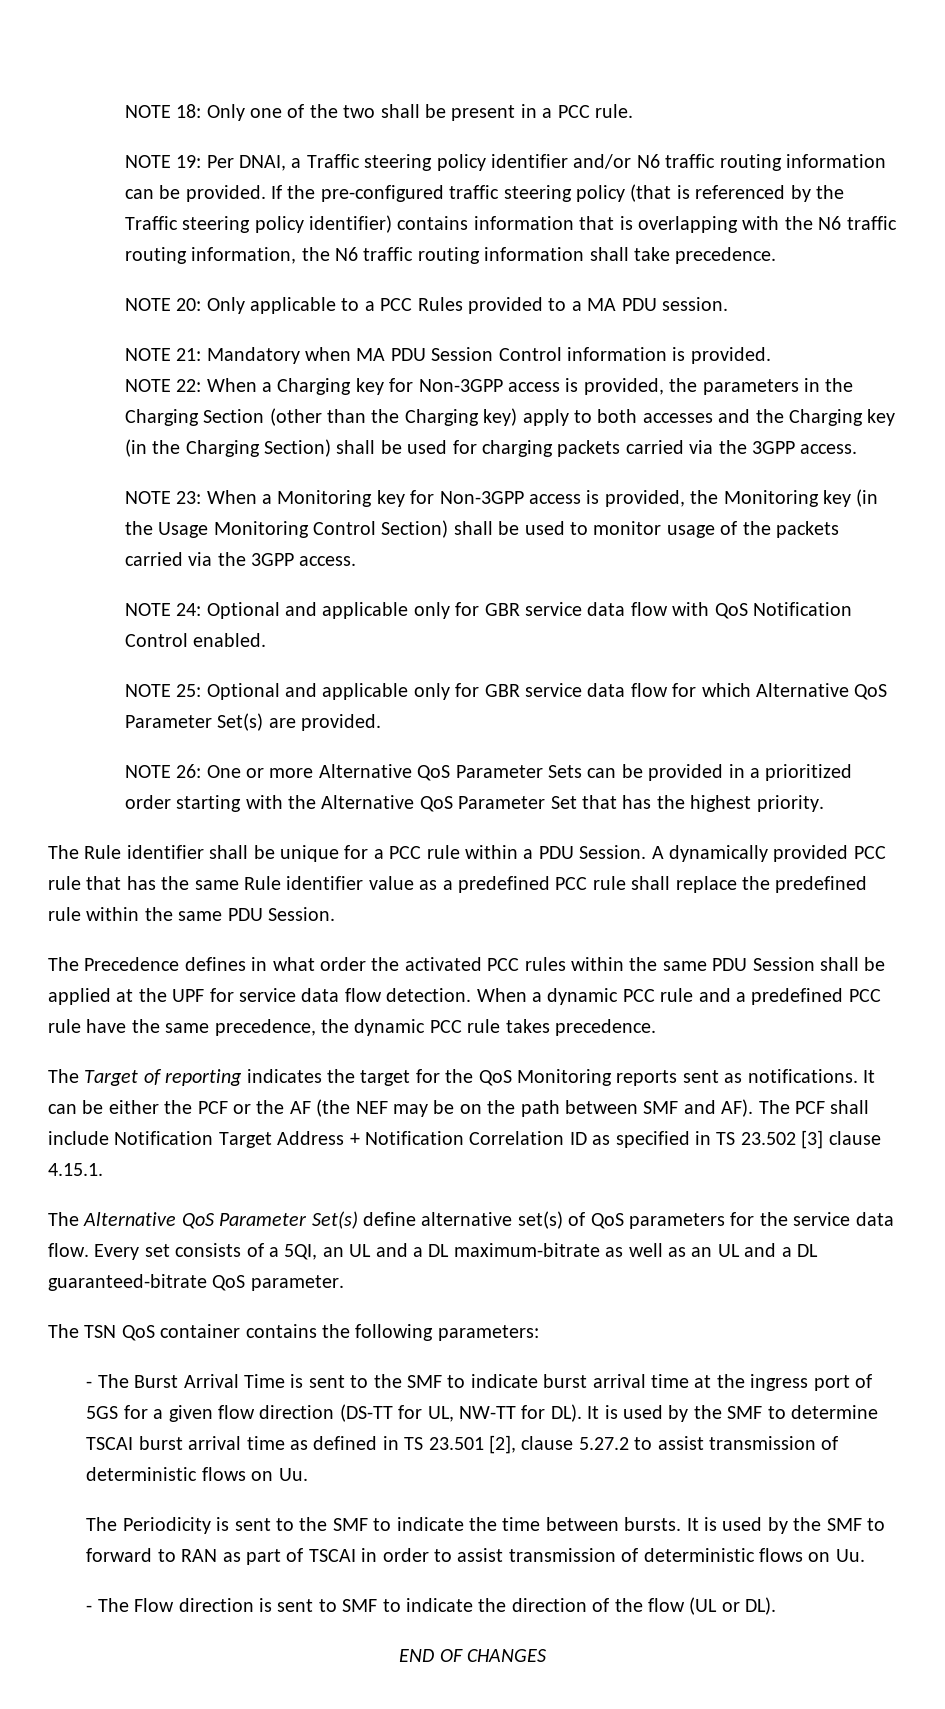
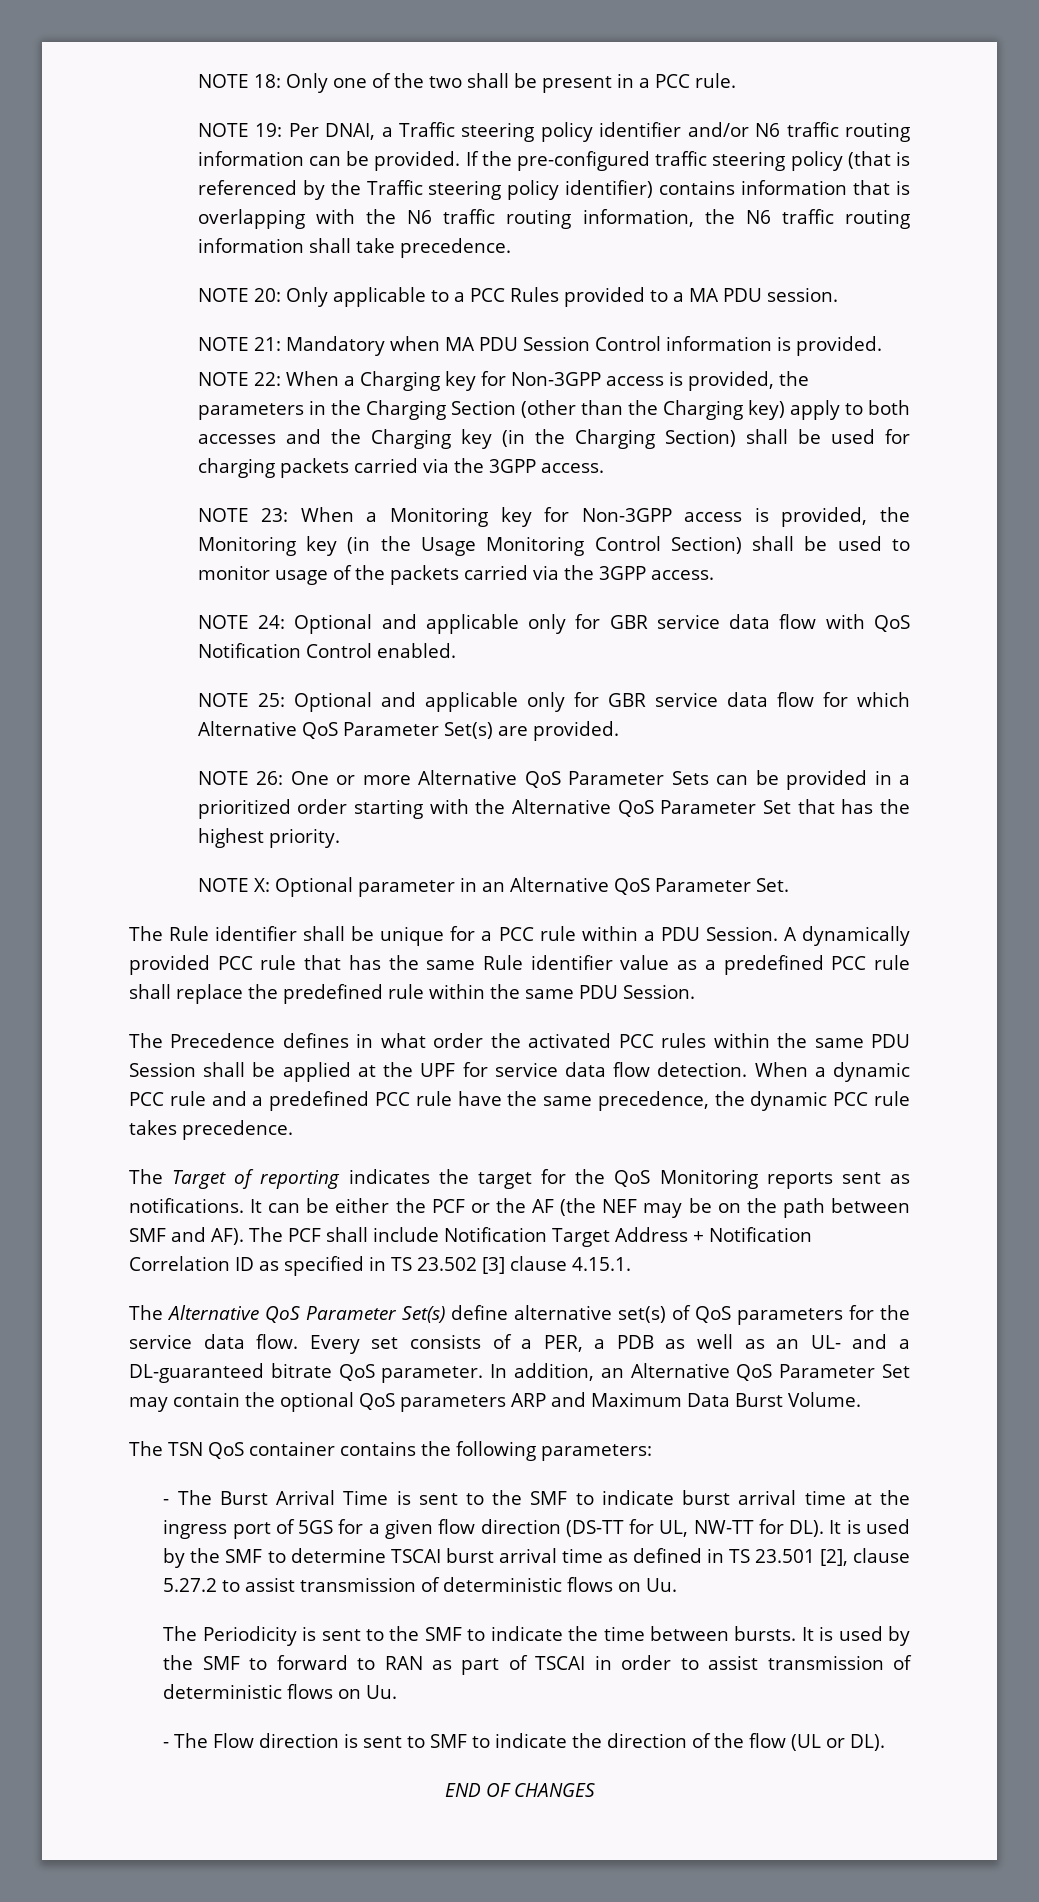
+ NOTE X: Optional parameter in an Alternative QoS Parameter Set.
- Every set consists of a 5QI, an UL and a DL maximum-bitrate as well as an UL and a DL guaranteed-bitrate QoS parameter.
+ Every set consists of a PER, a PDB as well as an UL- and a DL-guaranteed bitrate QoS parameter. In addition, an Alternative QoS Parameter Set may contain the optional QoS parameters ARP and Maximum Data Burst Volume.

